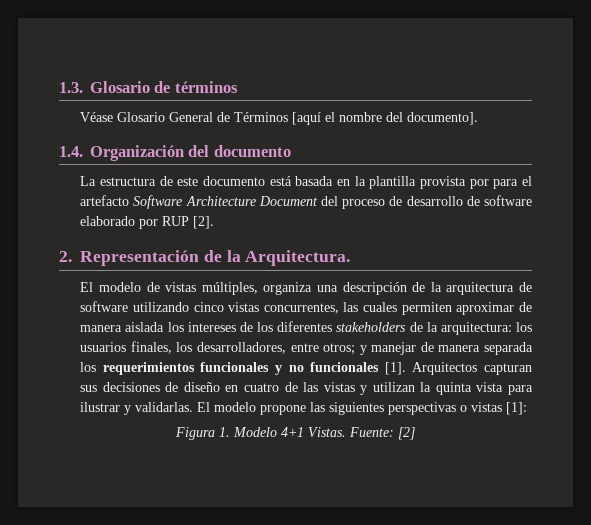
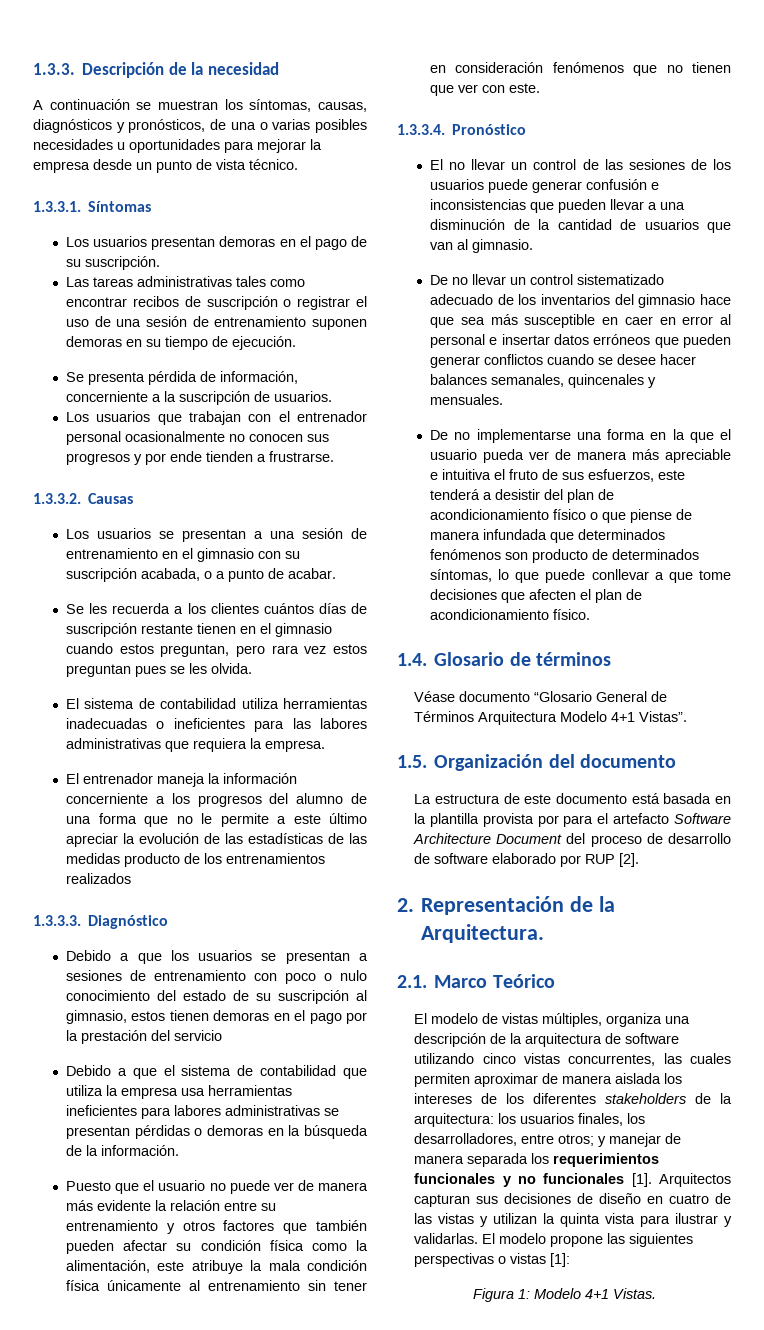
- 1.3. Glosario de términos
+ 1.3.3. Descripción de la necesidad
+ A continuación se muestran los síntomas, causas, diagnósticos y pronósticos, de una o varias posibles necesidades u oportunidades para mejorar la empresa desde un punto de vista técnico.
+ 1.3.3.1. Síntomas
+ Los usuarios presentan demoras en el pago de su suscripción.
+ Las tareas administrativas tales como encontrar recibos de suscripción o registrar el uso de una sesión de entrenamiento suponen demoras en su tiempo de ejecución.
+ Se presenta pérdida de información, concerniente a la suscripción de usuarios.
+ Los usuarios que trabajan con el entrenador personal ocasionalmente no conocen sus progresos y por ende tienden a frustrarse.
+ 1.3.3.2. Causas
+ Los usuarios se presentan a una sesión de entrenamiento en el gimnasio con su suscripción acabada, o a punto de acabar.
+ Se les recuerda a los clientes cuántos días de suscripción restante tienen en el gimnasio cuando estos preguntan, pero rara vez estos preguntan pues se les olvida.
+ El sistema de contabilidad utiliza herramientas inadecuadas o ineficientes para las labores administrativas que requiera la empresa.
+ El entrenador maneja la información concerniente a los progresos del alumno de una forma que no le permite a este último apreciar la evolución de las estadísticas de las medidas producto de los entrenamientos realizados
+ 1.3.3.3. Diagnóstico
+ Debido a que los usuarios se presentan a sesiones de entrenamiento con poco o nulo conocimiento del estado de su suscripción al gimnasio, estos tienen demoras en el pago por la prestación del servicio
+ Debido a que el sistema de contabilidad que utiliza la empresa usa herramientas ineficientes para labores administrativas se presentan pérdidas o demoras en la búsqueda de la información.
+ Puesto que el usuario no puede ver de manera más evidente la relación entre su entrenamiento y otros factores que también pueden afectar su condición física como la alimentación, este atribuye la mala condición física únicamente al entrenamiento sin tener en consideración fenómenos que no tienen que ver con este.
+ 1.3.3.4. Pronóstico
+ El no llevar un control de las sesiones de los usuarios puede generar confusión e inconsistencias que pueden llevar a una disminución de la cantidad de usuarios que van al gimnasio.
+ De no llevar un control sistematizado adecuado de los inventarios del gimnasio hace que sea más susceptible en caer en error al personal e insertar datos erróneos que pueden generar conflictos cuando se desee hacer balances semanales, quincenales y mensuales.
+ De no implementarse una forma en la que el usuario pueda ver de manera más apreciable e intuitiva el fruto de sus esfuerzos, este tenderá a desistir del plan de acondicionamiento físico o que piense de manera infundada que determinados fenómenos son producto de determinados síntomas, lo que puede conllevar a que tome decisiones que afecten el plan de acondicionamiento físico.
+ 1.4. Glosario de términos
- Véase Glosario General de Términos [aquí el nombre del documento].
- 1.4. Organización del documento
+ Véase documento “Glosario General de Términos Arquitectura Modelo 4+1 Vistas”.
+ 1.5. Organización del documento
+ 2.1. Marco Teórico
- Figura 1. Modelo 4+1 Vistas. Fuente: [2]
+ Figura 1: Modelo 4+1 Vistas.

